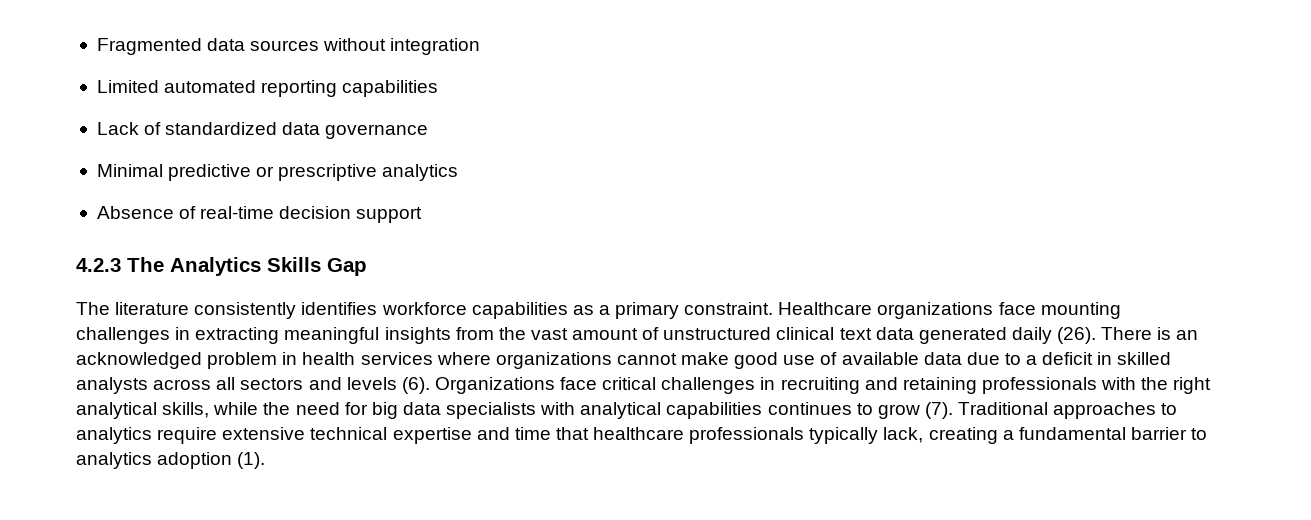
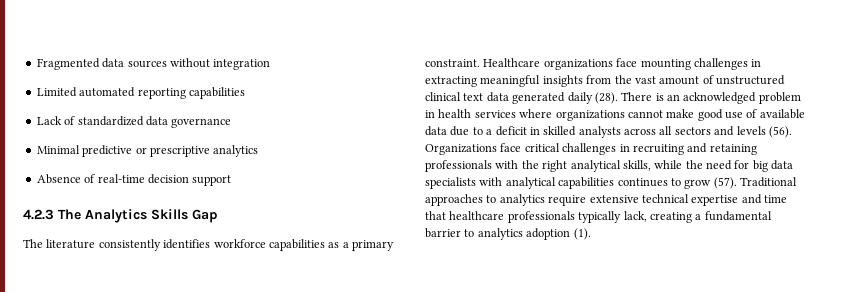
- Healthcare organizations face mounting challenges in extracting meaningful insights from the vast amount of unstructured clinical text data generated daily (26).
+ Healthcare organizations face mounting challenges in extracting meaningful insights from the vast amount of unstructured clinical text data generated daily (28).
- There is an acknowledged problem in health services where organizations cannot make good use of available data due to a deficit in skilled analysts across all sectors and levels (6).
+ There is an acknowledged problem in health services where organizations cannot make good use of available data due to a deficit in skilled analysts across all sectors and levels (56).
- Organizations face critical challenges in recruiting and retaining professionals with the right analytical skills, while the need for big data specialists with analytical capabilities continues to grow (7).
+ Organizations face critical challenges in recruiting and retaining professionals with the right analytical skills, while the need for big data specialists with analytical capabilities continues to grow (57).

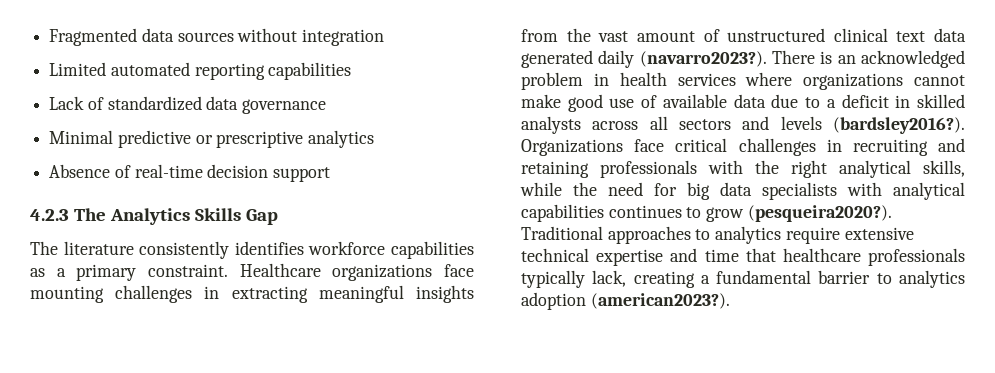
- Healthcare organizations face mounting challenges in extracting meaningful insights from the vast amount of unstructured clinical text data generated daily (28).
+ Healthcare organizations face mounting challenges in extracting meaningful insights from the vast amount of unstructured clinical text data generated daily (navarro2023?).
- There is an acknowledged problem in health services where organizations cannot make good use of available data due to a deficit in skilled analysts across all sectors and levels (56).
+ There is an acknowledged problem in health services where organizations cannot make good use of available data due to a deficit in skilled analysts across all sectors and levels (bardsley2016?).
- Organizations face critical challenges in recruiting and retaining professionals with the right analytical skills, while the need for big data specialists with analytical capabilities continues to grow (57).
+ Organizations face critical challenges in recruiting and retaining professionals with the right analytical skills, while the need for big data specialists with analytical capabilities continues to grow (pesqueira2020?).
- Traditional approaches to analytics require extensive technical expertise and time that healthcare professionals typically lack, creating a fundamental barrier to analytics adoption (1).
+ Traditional approaches to analytics require extensive technical expertise and time that healthcare professionals typically lack, creating a fundamental barrier to analytics adoption (american2023?).

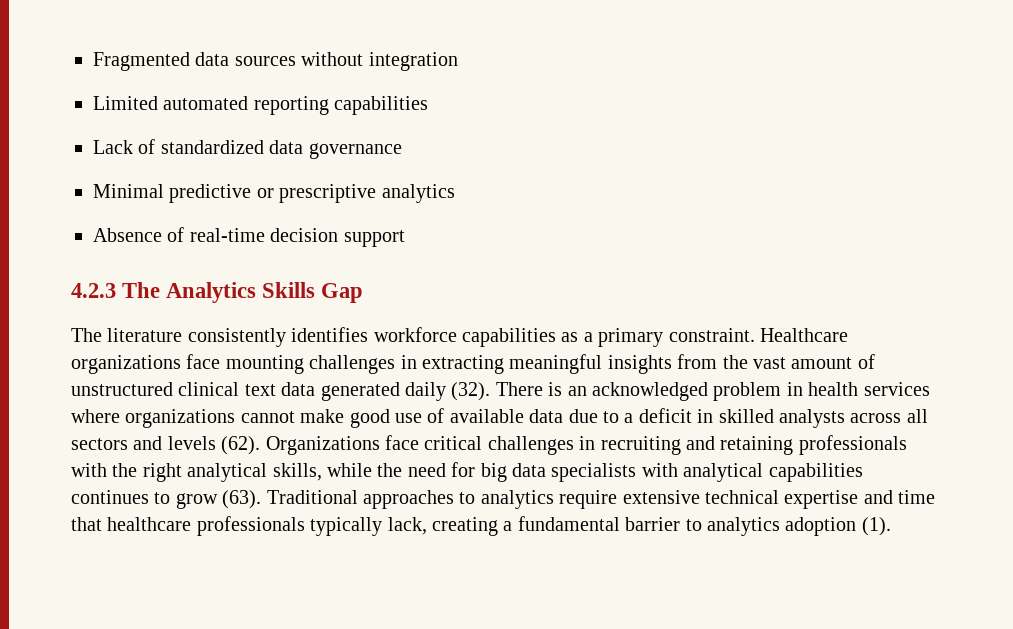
- Healthcare organizations face mounting challenges in extracting meaningful insights from the vast amount of unstructured clinical text data generated daily (navarro2023?).
+ Healthcare organizations face mounting challenges in extracting meaningful insights from the vast amount of unstructured clinical text data generated daily (32).
- There is an acknowledged problem in health services where organizations cannot make good use of available data due to a deficit in skilled analysts across all sectors and levels (bardsley2016?).
+ There is an acknowledged problem in health services where organizations cannot make good use of available data due to a deficit in skilled analysts across all sectors and levels (62).
- Organizations face critical challenges in recruiting and retaining professionals with the right analytical skills, while the need for big data specialists with analytical capabilities continues to grow (pesqueira2020?).
+ Organizations face critical challenges in recruiting and retaining professionals with the right analytical skills, while the need for big data specialists with analytical capabilities continues to grow (63).
- Traditional approaches to analytics require extensive technical expertise and time that healthcare professionals typically lack, creating a fundamental barrier to analytics adoption (american2023?).
+ Traditional approaches to analytics require extensive technical expertise and time that healthcare professionals typically lack, creating a fundamental barrier to analytics adoption (1).

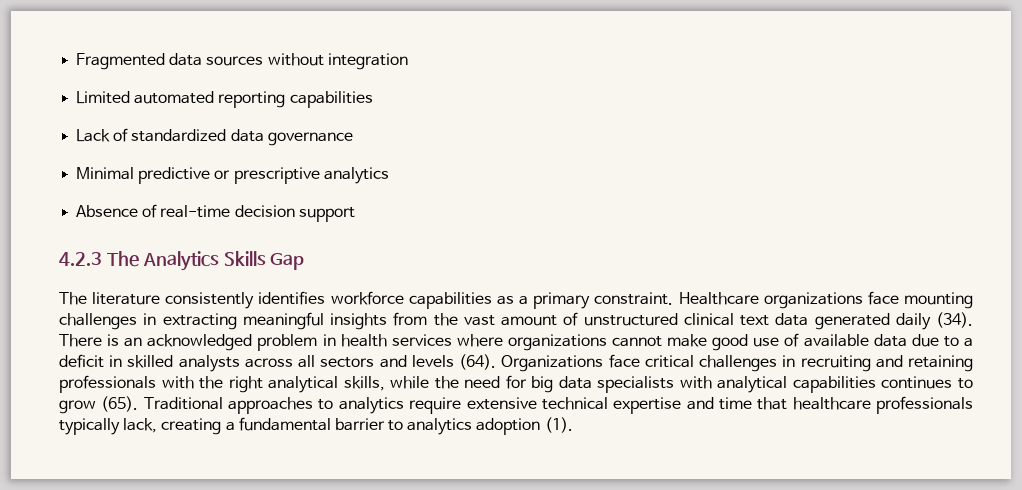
- Healthcare organizations face mounting challenges in extracting meaningful insights from the vast amount of unstructured clinical text data generated daily (32).
+ Healthcare organizations face mounting challenges in extracting meaningful insights from the vast amount of unstructured clinical text data generated daily (34).
- There is an acknowledged problem in health services where organizations cannot make good use of available data due to a deficit in skilled analysts across all sectors and levels (62).
+ There is an acknowledged problem in health services where organizations cannot make good use of available data due to a deficit in skilled analysts across all sectors and levels (64).
- Organizations face critical challenges in recruiting and retaining professionals with the right analytical skills, while the need for big data specialists with analytical capabilities continues to grow (63).
+ Organizations face critical challenges in recruiting and retaining professionals with the right analytical skills, while the need for big data specialists with analytical capabilities continues to grow (65).

